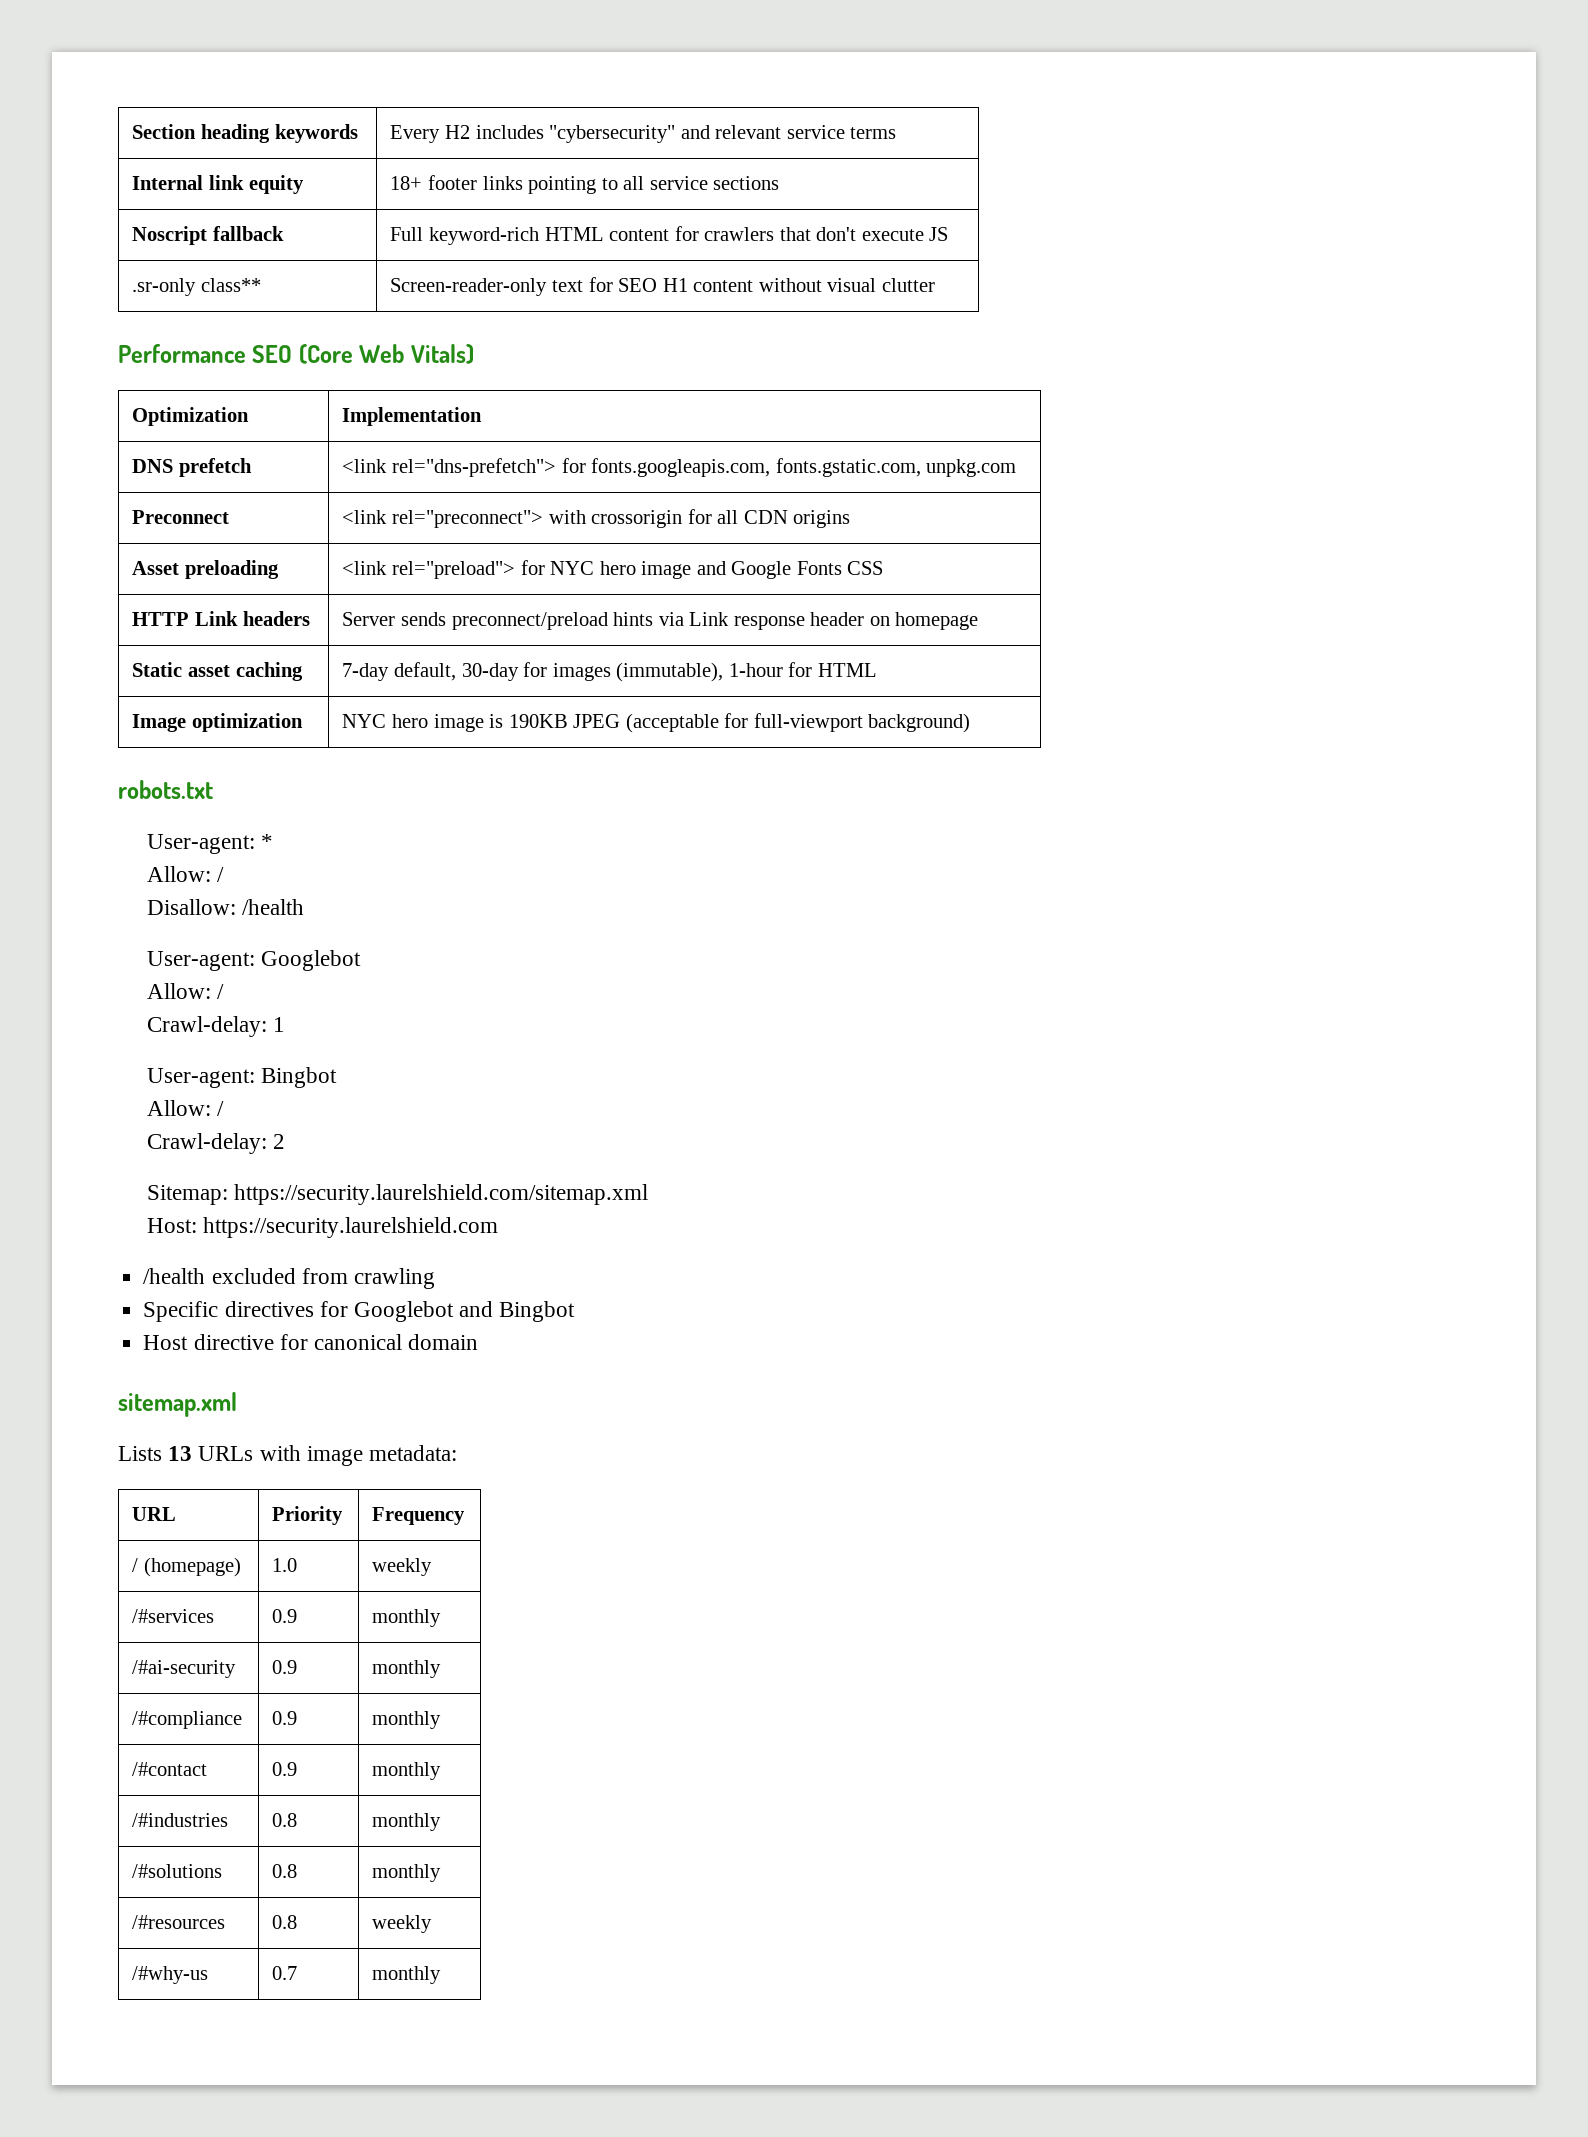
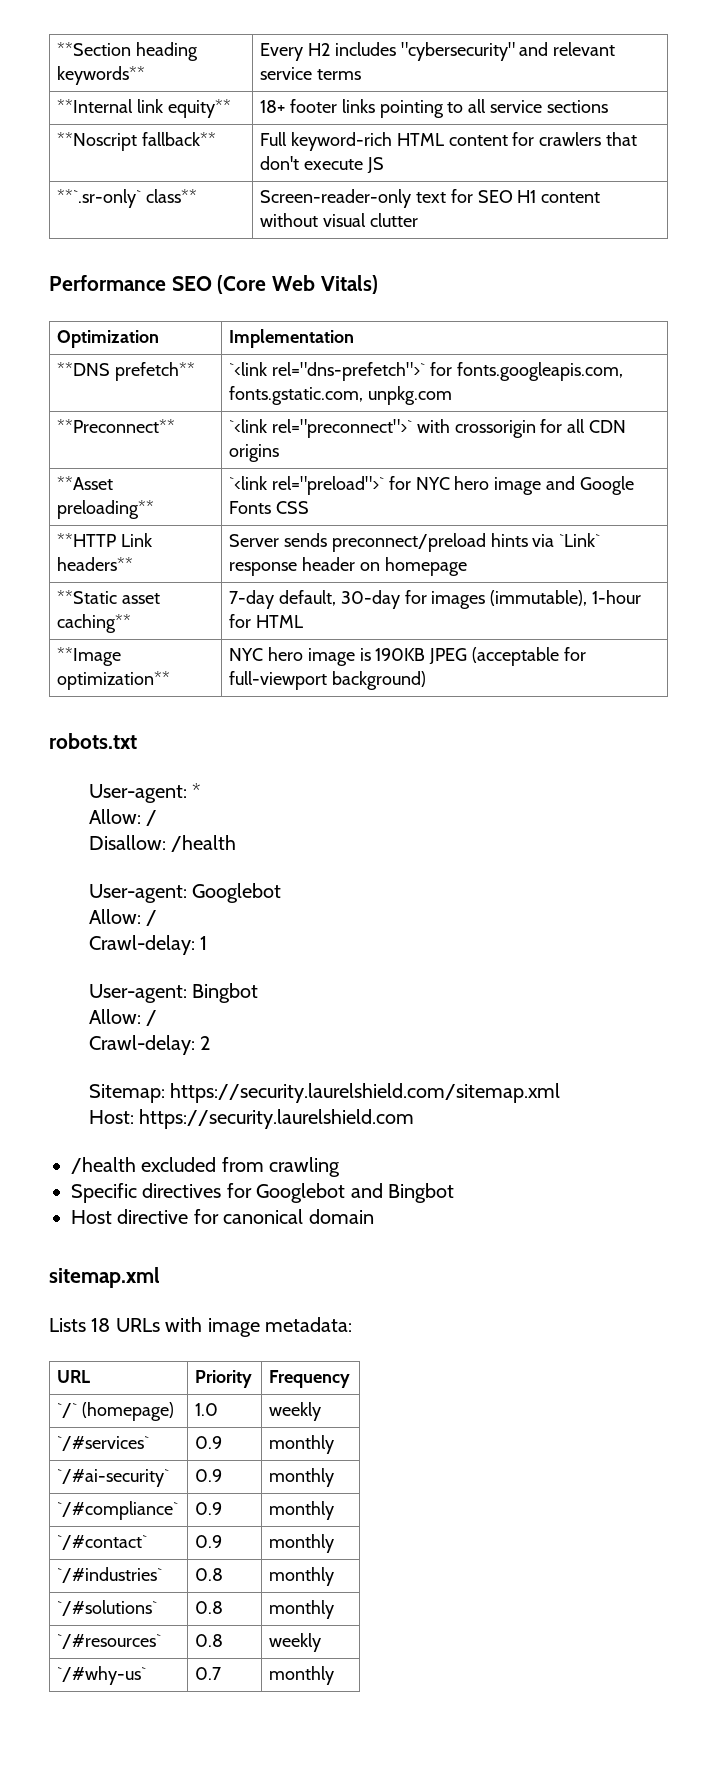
- Section heading keywords | Every H2 includes "cybersecurity" and relevant service terms
+ **Section heading keywords** | Every H2 includes "cybersecurity" and relevant service terms
- Internal link equity | 18+ footer links pointing to all service sections
+ **Internal link equity** | 18+ footer links pointing to all service sections
- Noscript fallback | Full keyword-rich HTML content for crawlers that don't execute JS
+ **Noscript fallback** | Full keyword-rich HTML content for crawlers that don't execute JS
- .sr-only class** | Screen-reader-only text for SEO H1 content without visual clutter
+ **`.sr-only` class** | Screen-reader-only text for SEO H1 content without visual clutter
- DNS prefetch | <link rel="dns-prefetch"> for fonts.googleapis.com, fonts.gstatic.com, unpkg.com
+ **DNS prefetch** | `<link rel="dns-prefetch">` for fonts.googleapis.com, fonts.gstatic.com, unpkg.com
- Preconnect | <link rel="preconnect"> with crossorigin for all CDN origins
+ **Preconnect** | `<link rel="preconnect">` with crossorigin for all CDN origins
- Asset preloading | <link rel="preload"> for NYC hero image and Google Fonts CSS
+ **Asset preloading** | `<link rel="preload">` for NYC hero image and Google Fonts CSS
- HTTP Link headers | Server sends preconnect/preload hints via Link response header on homepage
+ **HTTP Link headers** | Server sends preconnect/preload hints via `Link` response header on homepage
- Static asset caching | 7-day default, 30-day for images (immutable), 1-hour for HTML
+ **Static asset caching** | 7-day default, 30-day for images (immutable), 1-hour for HTML
- Image optimization | NYC hero image is 190KB JPEG (acceptable for full-viewport background)
+ **Image optimization** | NYC hero image is 190KB JPEG (acceptable for full-viewport background)
- Lists 13 URLs with image metadata:
+ Lists 18 URLs with image metadata:
- / (homepage) | 1.0 | weekly
+ `/` (homepage) | 1.0 | weekly
- /#services | 0.9 | monthly
- /#ai-security | 0.9 | monthly
- /#compliance | 0.9 | monthly
- /#contact | 0.9 | monthly
- /#industries | 0.8 | monthly
- /#solutions | 0.8 | monthly
- /#resources | 0.8 | weekly
+ `/#services` | 0.9 | monthly
+ `/#ai-security` | 0.9 | monthly
+ `/#compliance` | 0.9 | monthly
+ `/#contact` | 0.9 | monthly
+ `/#industries` | 0.8 | monthly
+ `/#solutions` | 0.8 | monthly
+ `/#resources` | 0.8 | weekly
- /#why-us | 0.7 | monthly
+ `/#why-us` | 0.7 | monthly

